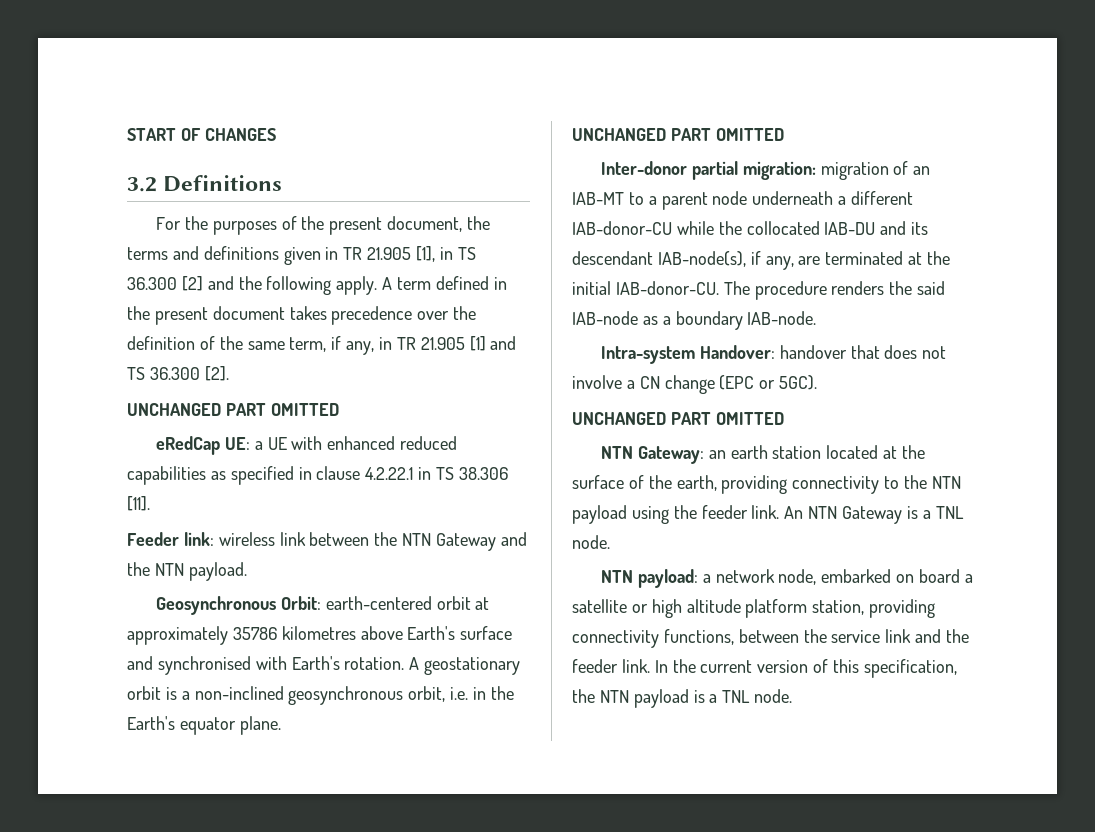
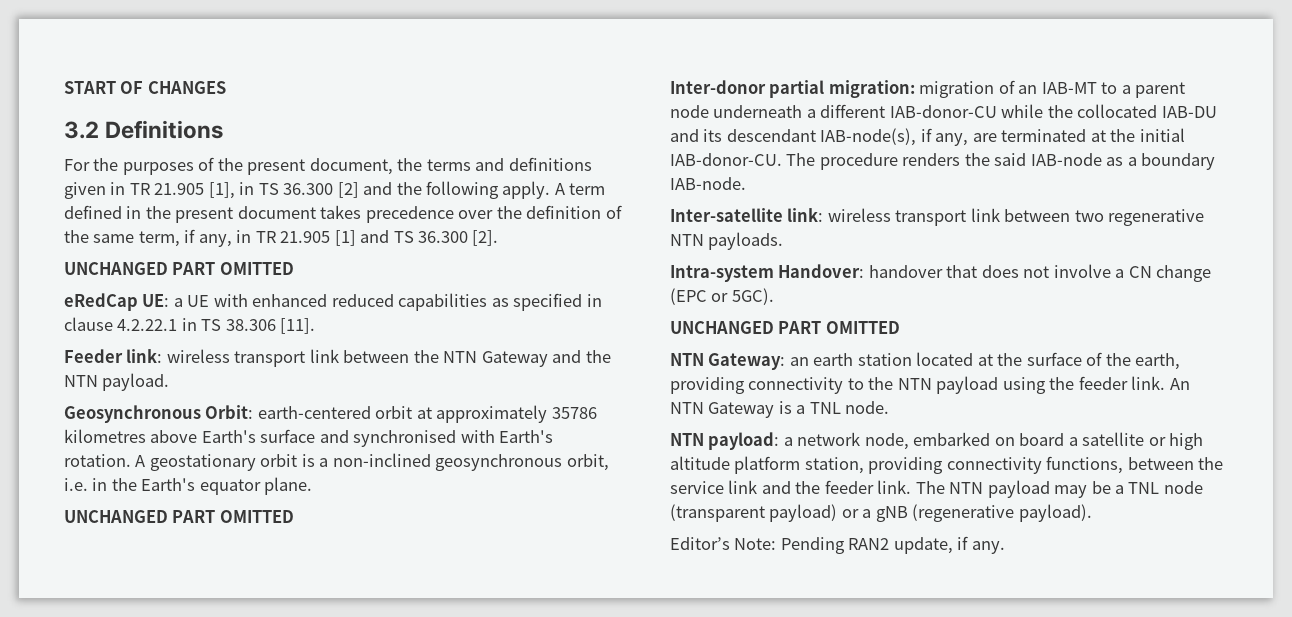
- Feeder link: wireless link between the NTN Gateway and the NTN payload.
+ Feeder link: wireless transport link between the NTN Gateway and the NTN payload.
+ Inter-satellite link: wireless transport link between two regenerative NTN payloads.
- In the current version of this specification, the NTN payload is a TNL node.
+ The NTN payload may be a TNL node (transparent payload) or a gNB (regenerative payload).
+ Editor’s Note: Pending RAN2 update, if any.

